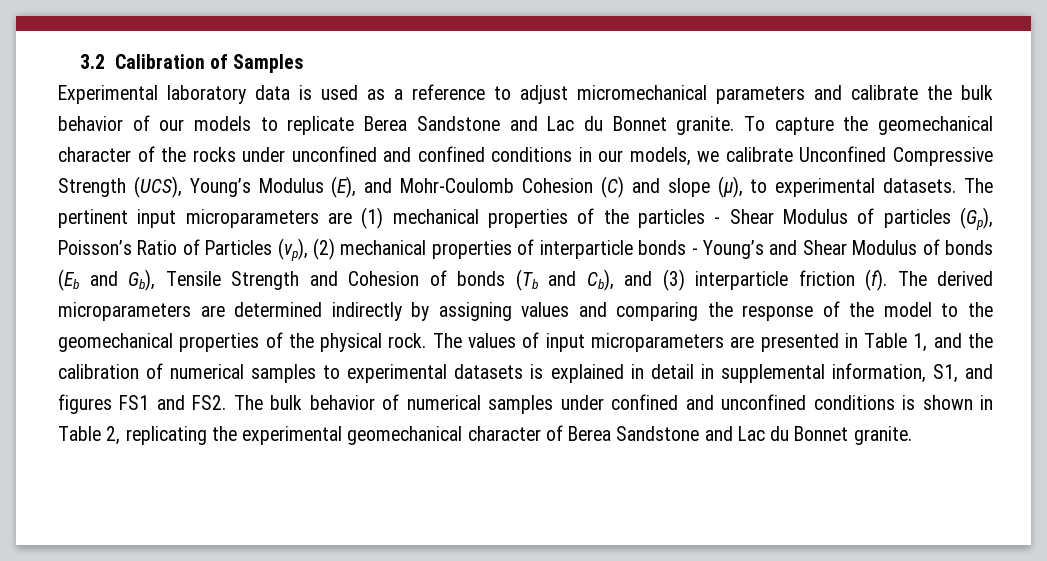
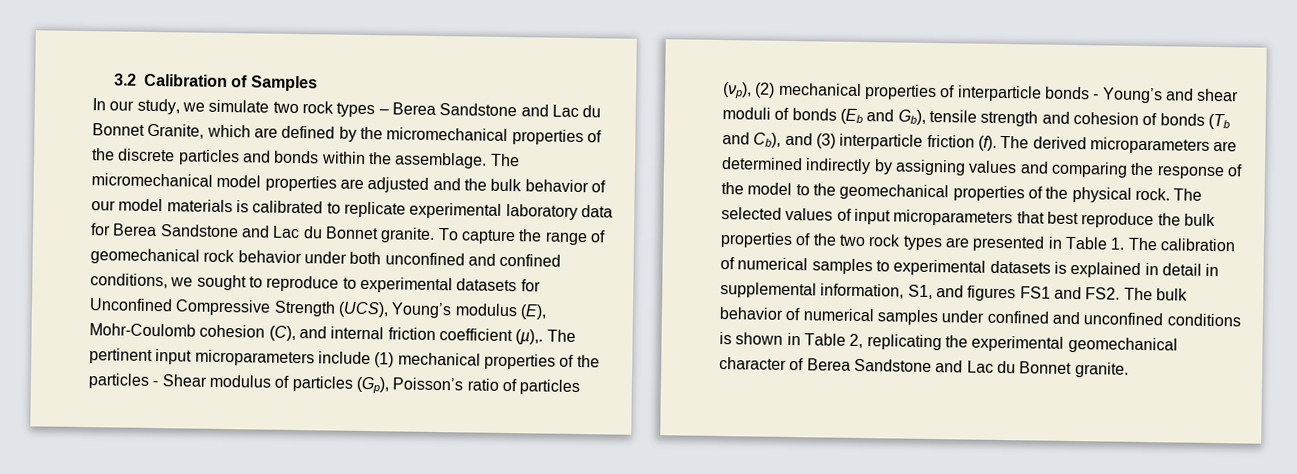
- Experimental laboratory data is used as a reference to adjust micromechanical parameters and calibrate the bulk behavior of our models to replicate Berea Sandstone and Lac du Bonnet granite.
+ In our study, we simulate two rock types – Berea Sandstone and Lac du Bonnet Granite, which are defined by the micromechanical properties of the discrete particles and bonds within the assemblage. The micromechanical model properties are adjusted and the bulk behavior of our model materials is calibrated to replicate experimental laboratory data for Berea Sandstone and Lac du Bonnet granite.
- To capture the geomechanical character of the rocks under unconfined and confined conditions in our models, we calibrate Unconfined Compressive Strength (UCS), Young’s Modulus (E), and Mohr-Coulomb Cohesion (C) and slope (µ), to experimental datasets.
+ To capture the range of geomechanical rock behavior under both unconfined and confined conditions, we sought to reproduce to experimental datasets for Unconfined Compressive Strength (UCS), Young’s modulus (E), Mohr-Coulomb cohesion (C), and internal friction coefficient (µ),.
- The pertinent input microparameters are (1) mechanical properties of the particles - Shear Modulus of particles (Gp), Poisson’s Ratio of Particles (νp), (2) mechanical properties of interparticle bonds - Young’s and Shear Modulus of bonds (Eb and Gb), Tensile Strength and Cohesion of bonds (Tb and Cb), and (3) interparticle friction (f).
+ The pertinent input microparameters include (1) mechanical properties of the particles - Shear modulus of particles (Gp), Poisson’s ratio of particles (νp), (2) mechanical properties of interparticle bonds - Young’s and shear moduli of bonds (Eb and Gb), tensile strength and cohesion of bonds (Tb and Cb), and (3) interparticle friction (f).
- The values of input microparameters are presented in Table 1, and the calibration of numerical samples to experimental datasets is explained in detail in supplemental information, S1, and figures FS1 and FS2. The bulk behavior of numerical samples under confined and unconfined conditions is shown in Table 2, replicating the experimental geomechanical character of Berea Sandstone and Lac du Bonnet granite.
+ The selected values of input microparameters that best reproduce the bulk properties of the two rock types are presented in Table 1. The calibration of numerical samples to experimental datasets is explained in detail in supplemental information, S1, and figures FS1 and FS2. The bulk behavior of numerical samples under confined and unconfined conditions is shown in Table 2, replicating the experimental geomechanical character of Berea Sandstone and Lac du Bonnet granite.

